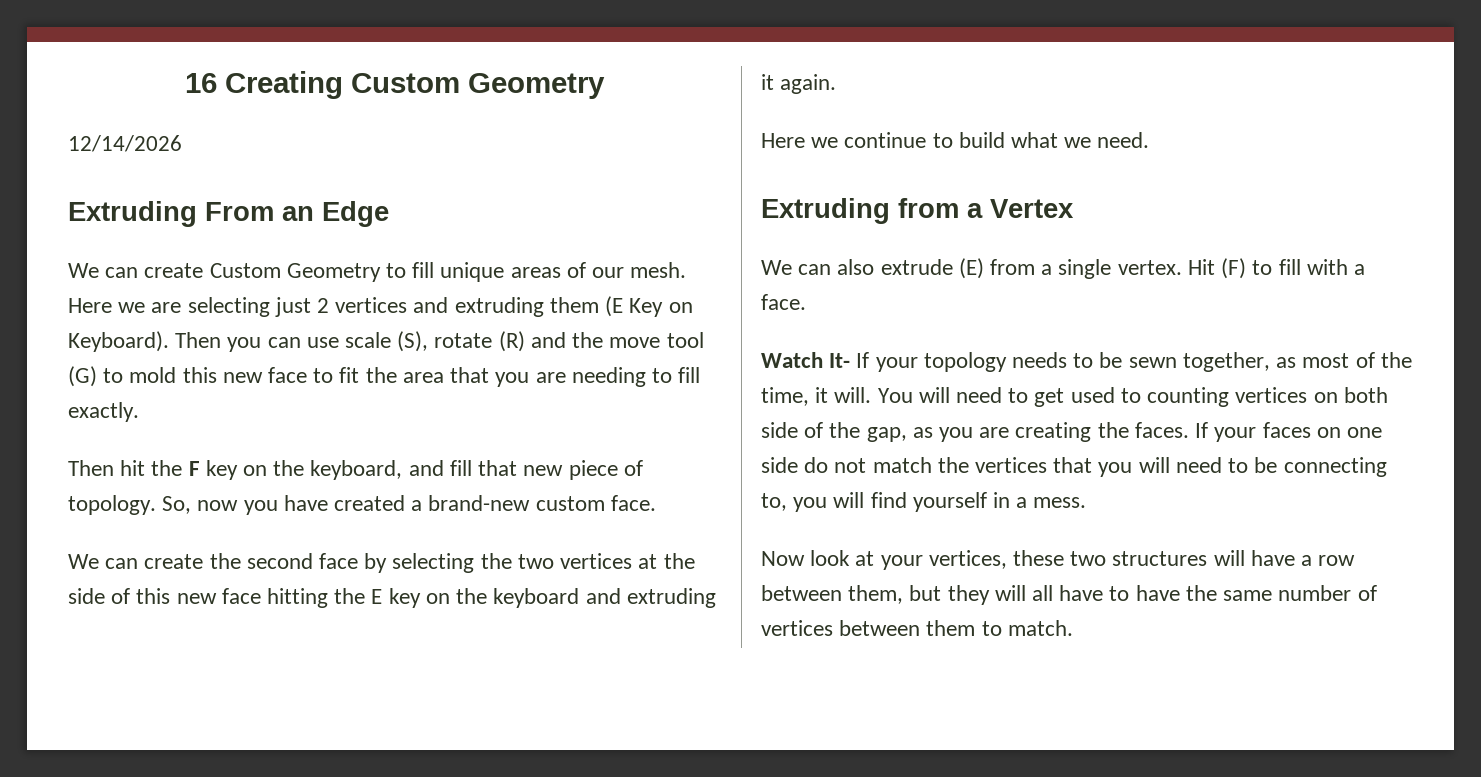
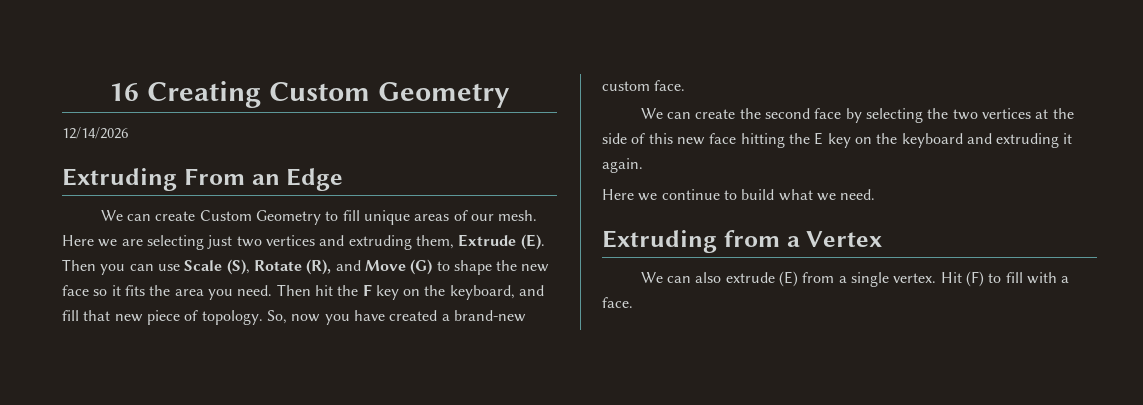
- Here we are selecting just 2 vertices and extruding them (E Key on Keyboard). Then you can use scale (S), rotate (R) and the move tool (G) to mold this new face to fit the area that you are needing to fill exactly.
- Then hit the F key on the keyboard, and fill that new piece of topology.
+ Here we are selecting just two vertices and extruding them, Extrude (E). Then you can use Scale (S), Rotate (R), and Move (G) to shape the new face so it fits the area you need. Then hit the F key on the keyboard, and fill that new piece of topology.
- Watch It- If your topology needs to be sewn together, as most of the time, it will. You will need to get used to counting vertices on both side of the gap, as you are creating the faces. If your faces on one side do not match the vertices that you will need to be connecting to, you will find yourself in a mess.
- Now look at your vertices, these two structures will have a row between them, but they will all have to have the same number of vertices between them to match.

